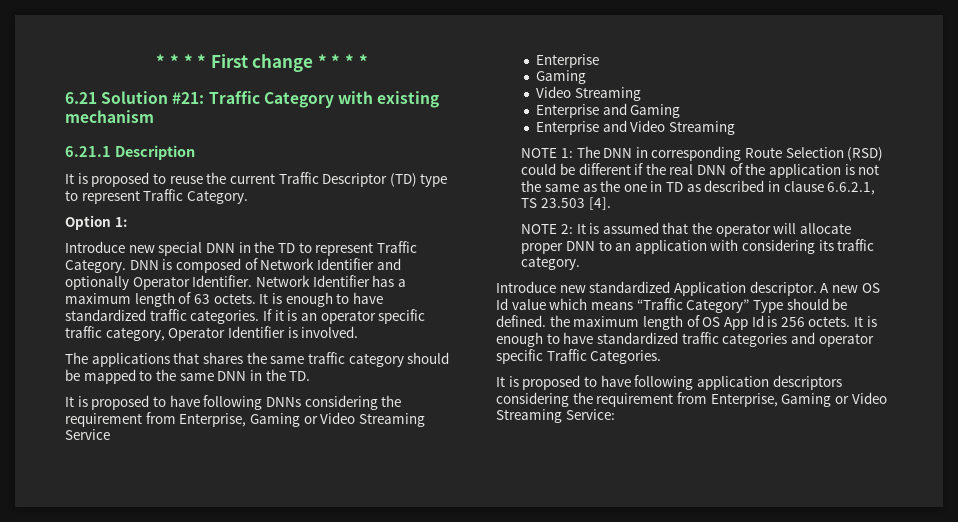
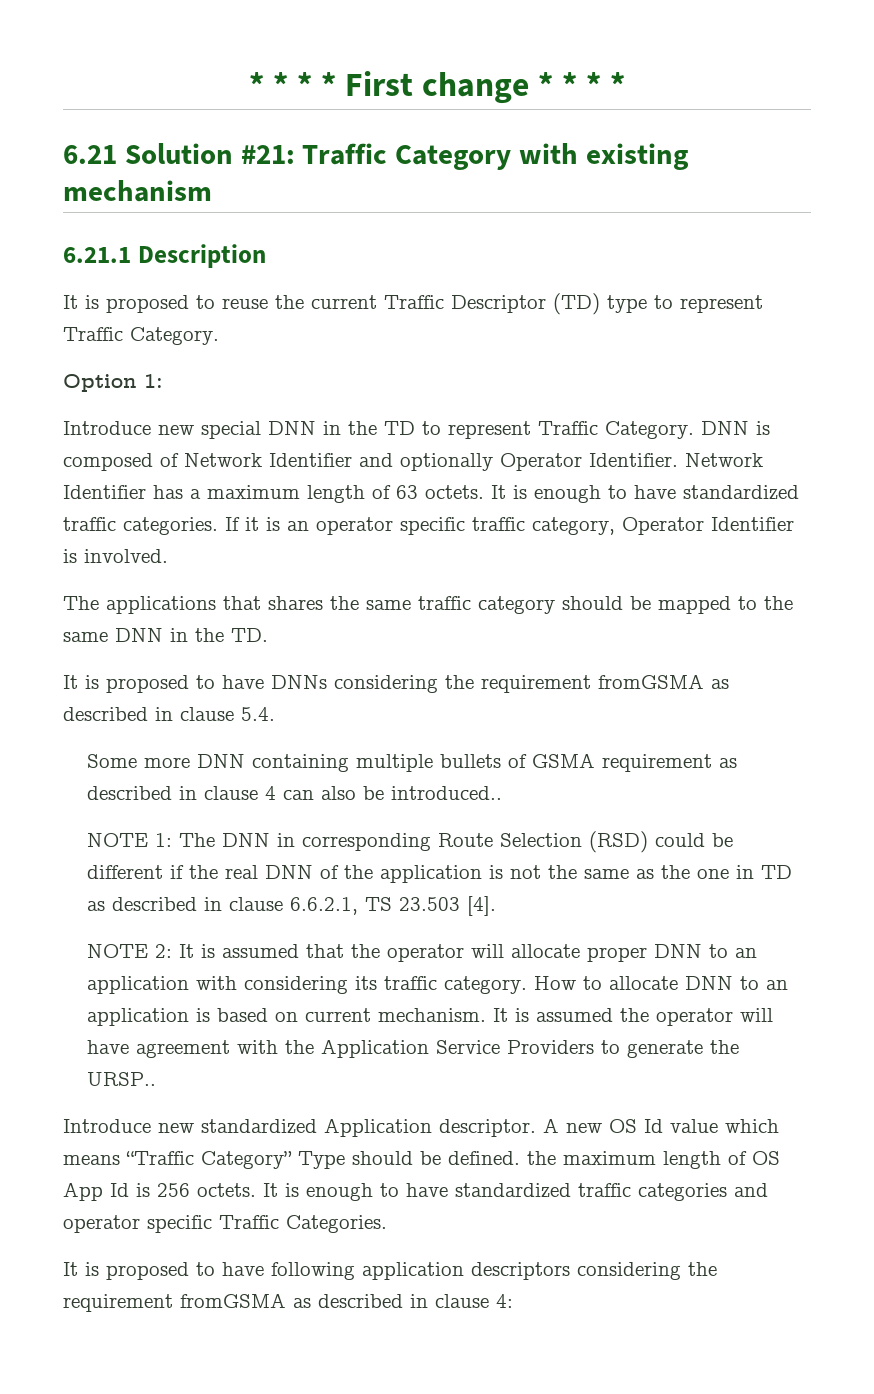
- It is proposed to have following DNNs considering the requirement from Enterprise, Gaming or Video Streaming Service
- Enterprise
- Gaming
- Video Streaming
- Enterprise and Gaming
- Enterprise and Video Streaming
+ It is proposed to have DNNs considering the requirement fromGSMA as described in clause 5.4.
+ Some more DNN containing multiple bullets of GSMA requirement as described in clause 4 can also be introduced..
+ How to allocate DNN to an application is based on current mechanism. It is assumed the operator will have agreement with the Application Service Providers to generate the URSP..
- It is proposed to have following application descriptors considering the requirement from Enterprise, Gaming or Video Streaming Service:
+ It is proposed to have following application descriptors considering the requirement fromGSMA as described in clause 4:

